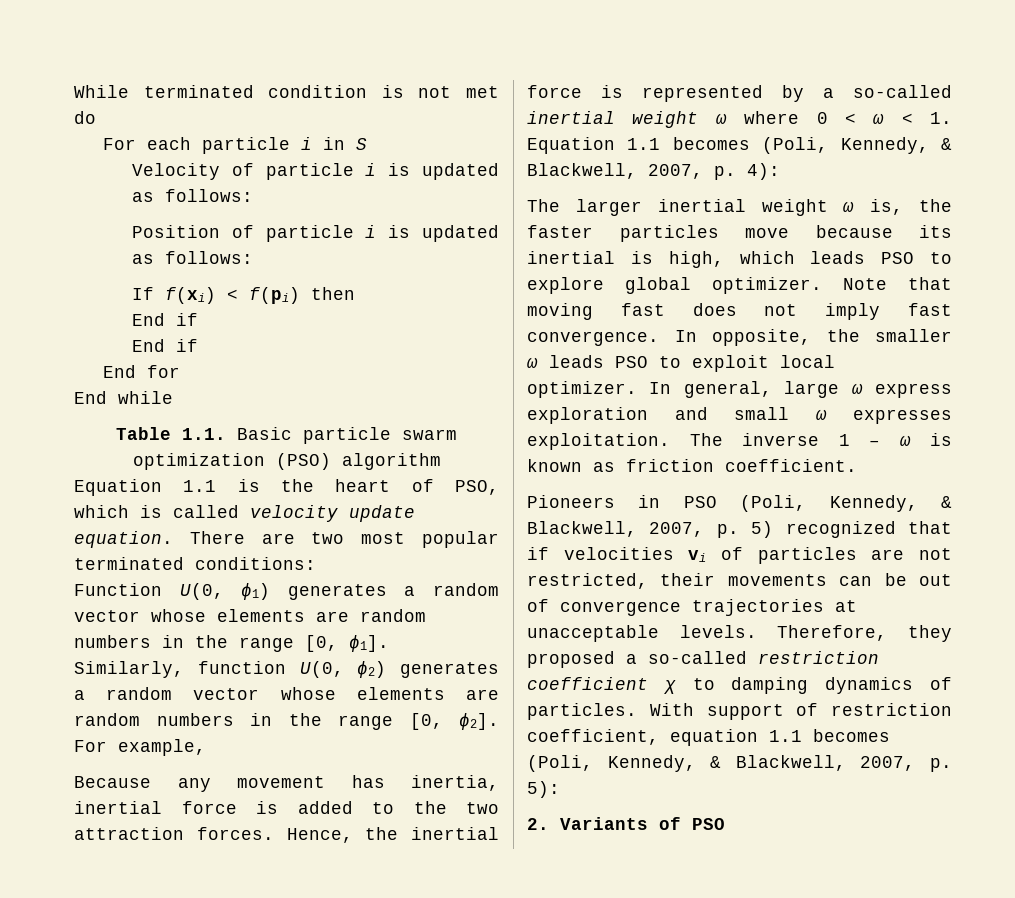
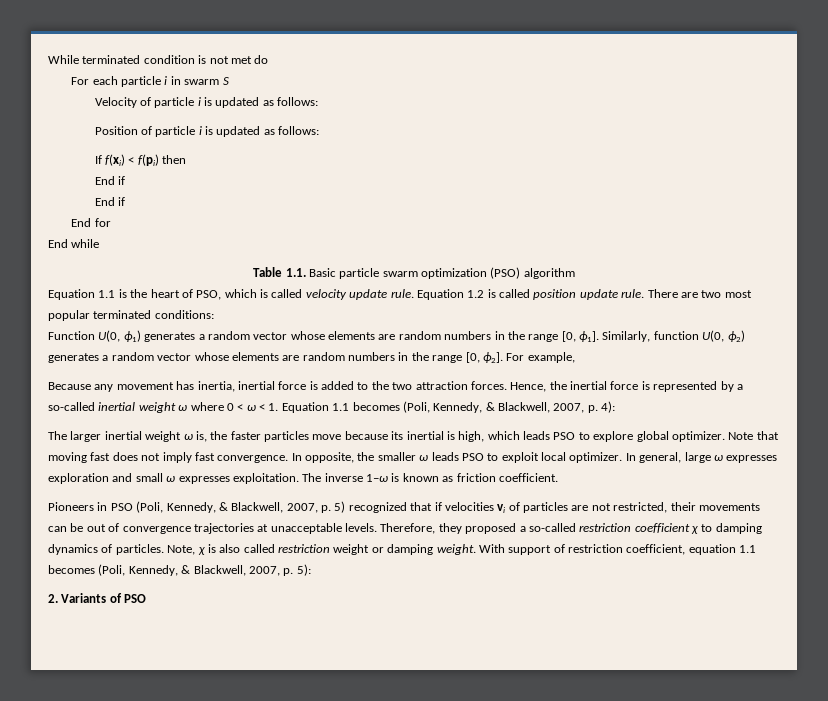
- For each particle i in S
+ For each particle i in swarm S
- Equation 1.1 is the heart of PSO, which is called velocity update equation.
+ Equation 1.1 is the heart of PSO, which is called velocity update rule. Equation 1.2 is called position update rule.
- In general, large ω express exploration and small ω expresses exploitation.
+ In general, large ω expresses exploration and small ω expresses exploitation.
- The inverse 1 – ω is known as friction coefficient.
+ The inverse 1–ω is known as friction coefficient.
+ Note, χ is also called restriction weight or damping weight.

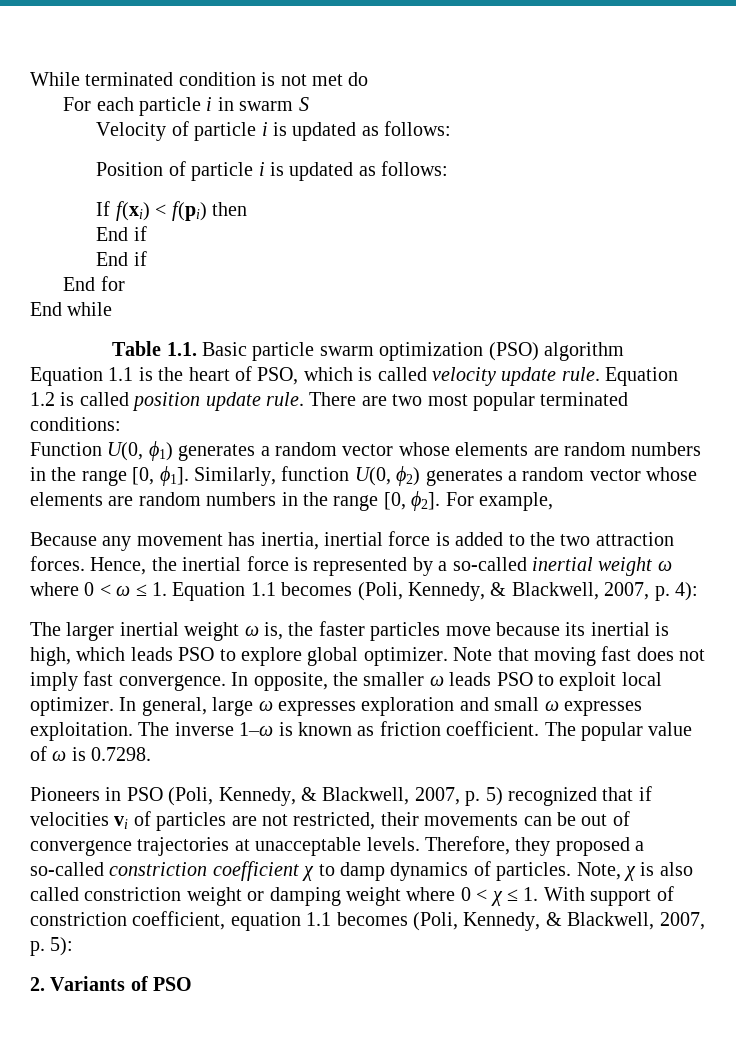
- Hence, the inertial force is represented by a so-called inertial weight ω where 0 < ω < 1. Equation 1.1 becomes (Poli, Kennedy, & Blackwell, 2007, p. 4):
+ Hence, the inertial force is represented by a so-called inertial weight ω where 0 < ω ≤ 1. Equation 1.1 becomes (Poli, Kennedy, & Blackwell, 2007, p. 4):
+ The popular value of ω is 0.7298.
- Therefore, they proposed a so-called restriction coefficient χ to damping dynamics of particles.
+ Therefore, they proposed a so-called constriction coefficient χ to damp dynamics of particles.
- Note, χ is also called restriction weight or damping weight. With support of restriction coefficient, equation 1.1 becomes (Poli, Kennedy, & Blackwell, 2007, p. 5):
+ Note, χ is also called constriction weight or damping weight where 0 < χ ≤ 1. With support of constriction coefficient, equation 1.1 becomes (Poli, Kennedy, & Blackwell, 2007, p. 5):

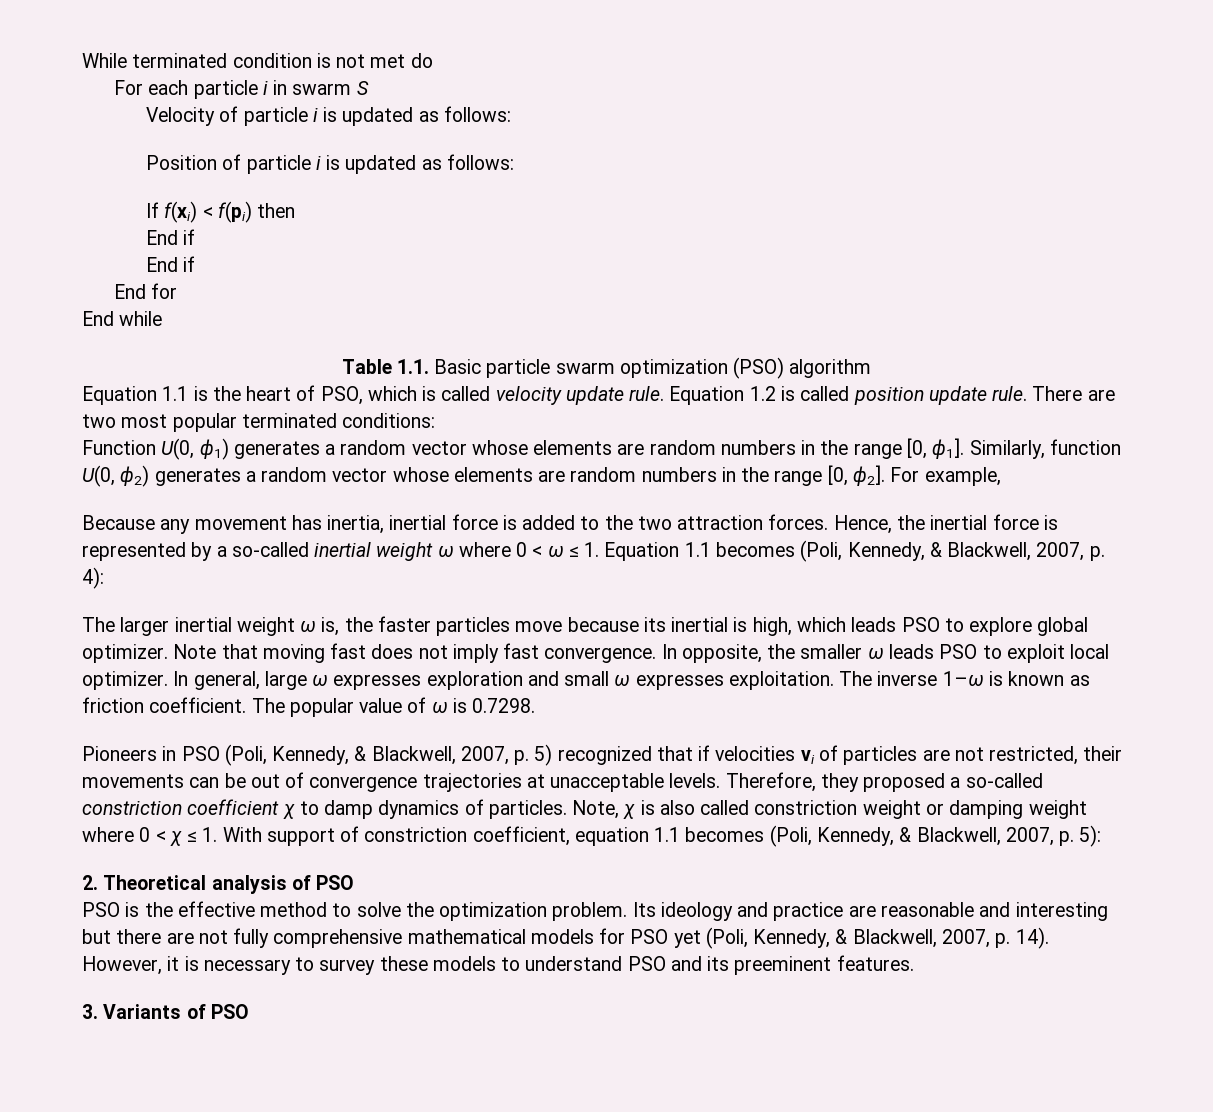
- 2. Variants of PSO
+ 2. Theoretical analysis of PSO
+ PSO is the effective method to solve the optimization problem. Its ideology and practice are reasonable and interesting but there are not fully comprehensive mathematical models for PSO yet (Poli, Kennedy, & Blackwell, 2007, p. 14). However, it is necessary to survey these models to understand PSO and its preeminent features.
+ 3. Variants of PSO

